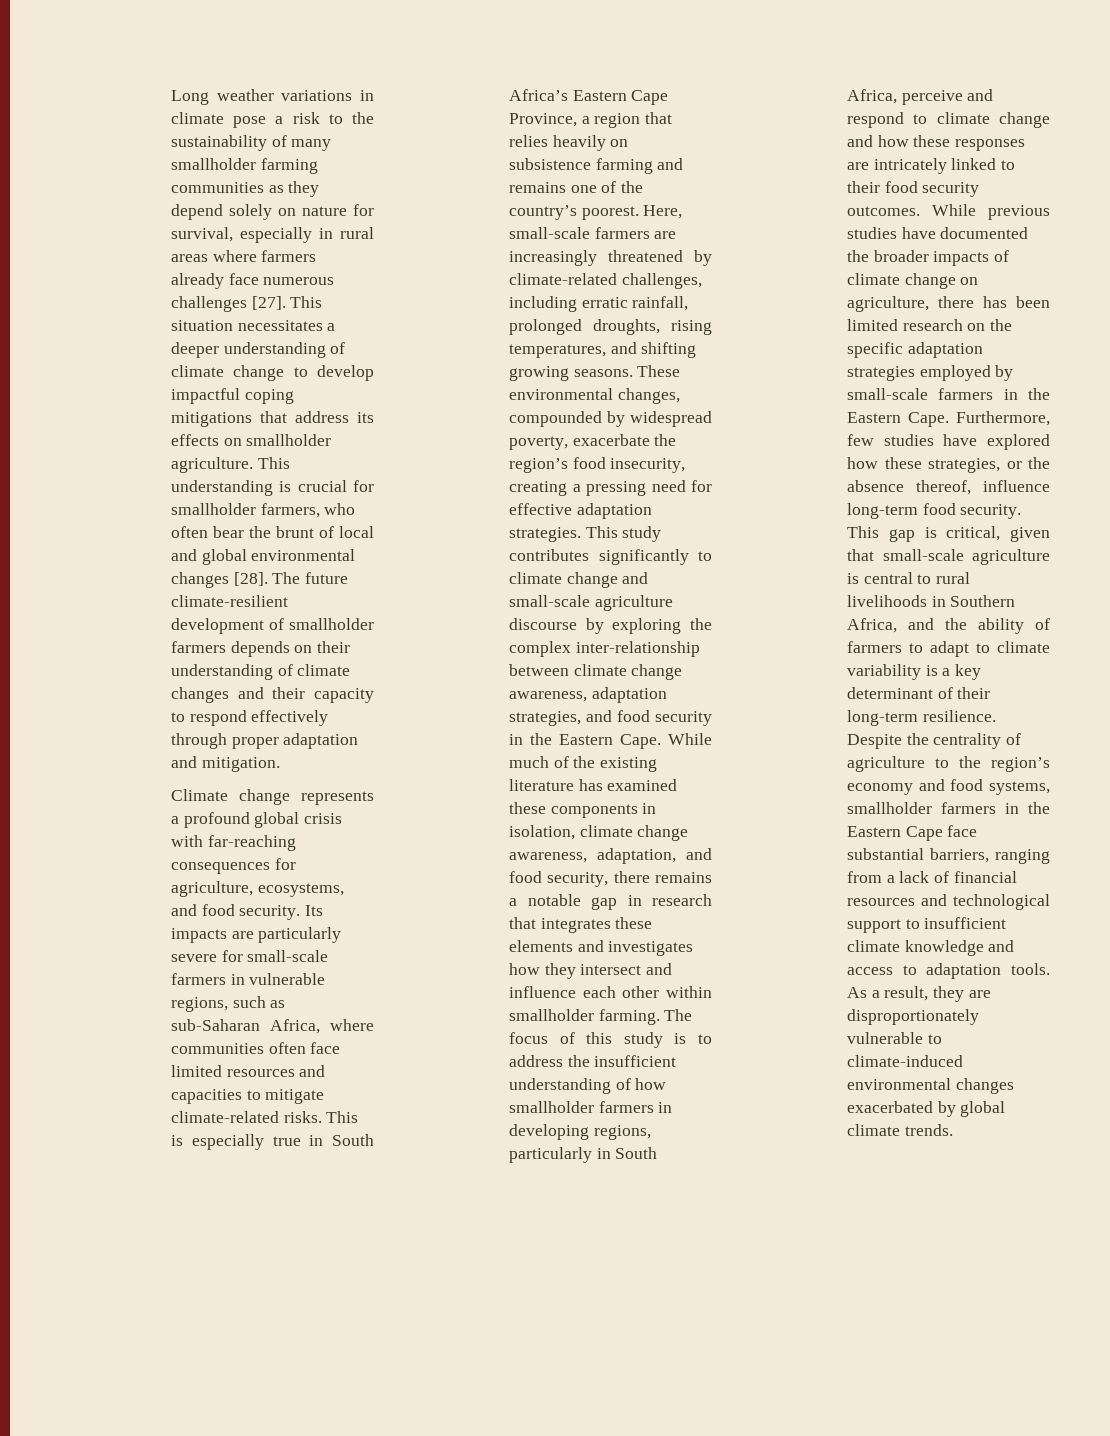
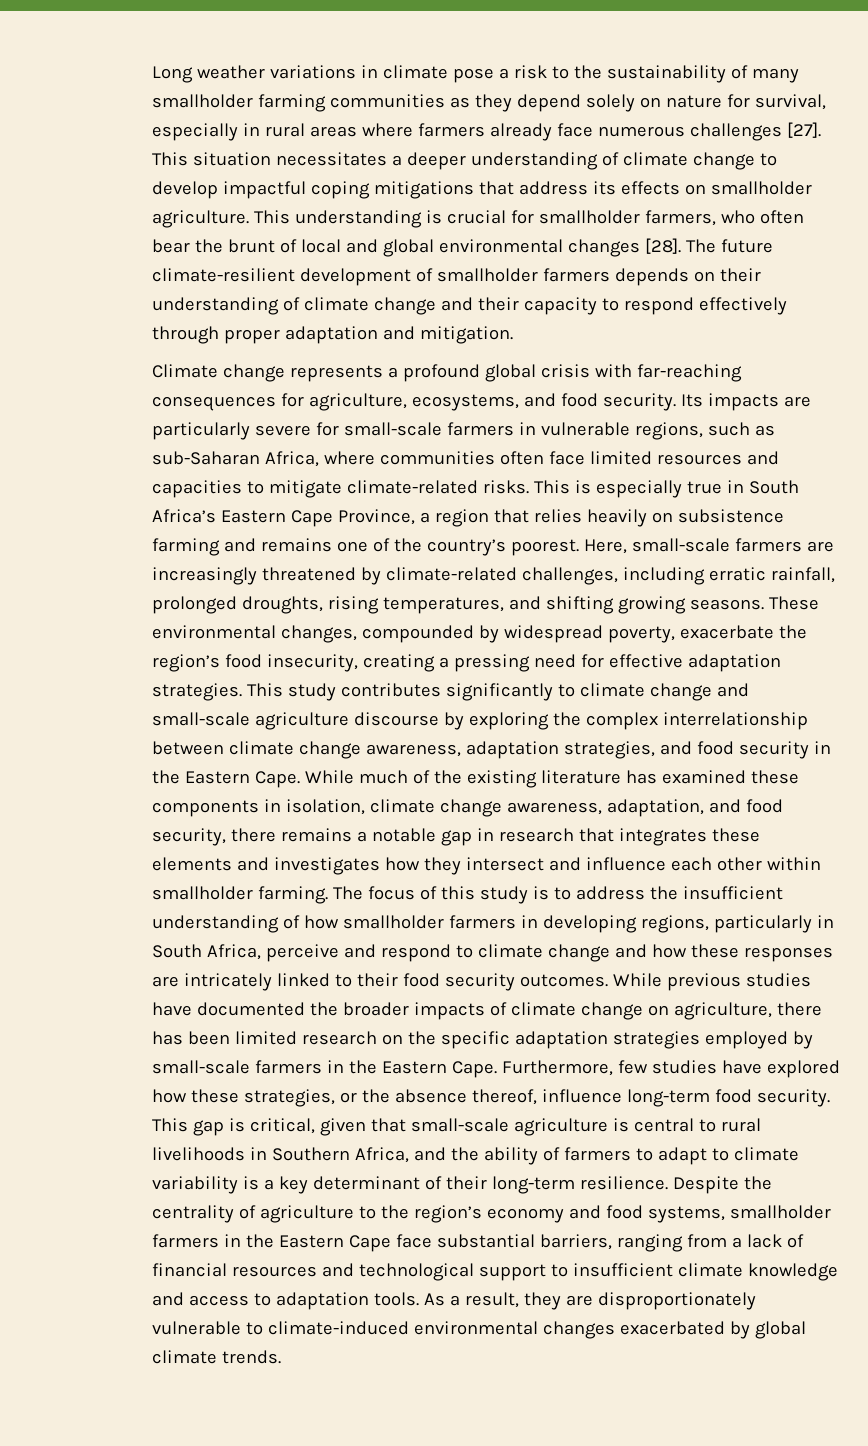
- The future climate-resilient development of smallholder farmers depends on their understanding of climate changes and their capacity to respond effectively through proper adaptation and mitigation.
+ The future climate-resilient development of smallholder farmers depends on their understanding of climate change and their capacity to respond effectively through proper adaptation and mitigation.
- This study contributes significantly to climate change and small-scale agriculture discourse by exploring the complex inter-relationship between climate change awareness, adaptation strategies, and food security in the Eastern Cape.
+ This study contributes significantly to climate change and small-scale agriculture discourse by exploring the complex interrelationship between climate change awareness, adaptation strategies, and food security in the Eastern Cape.

